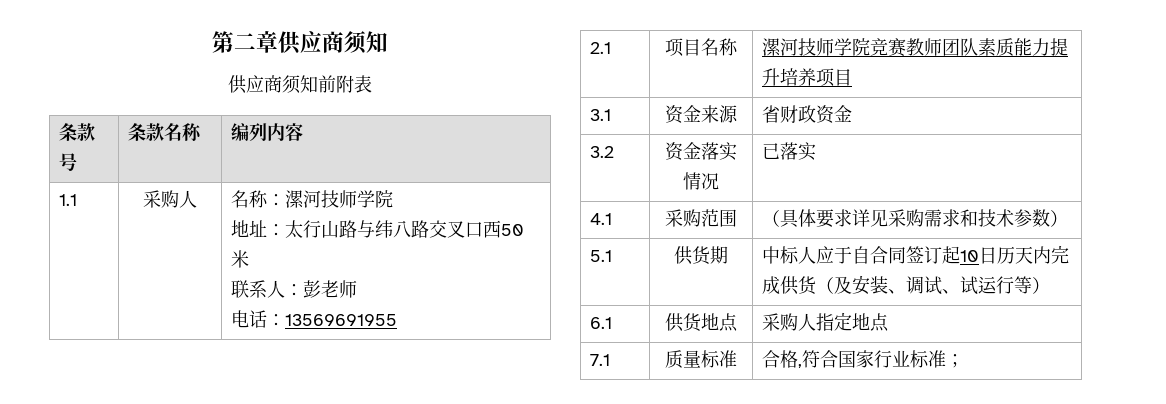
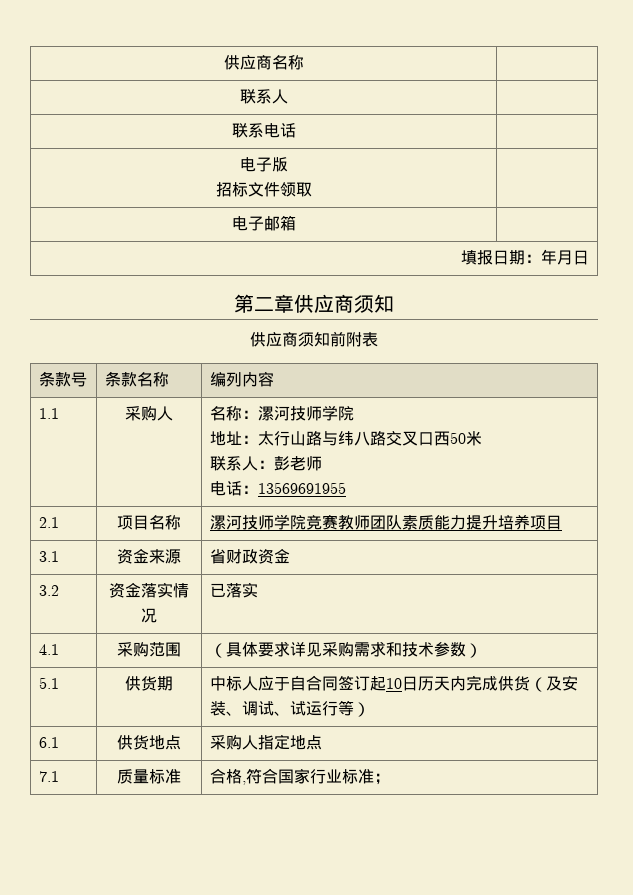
+ 供应商名称 |
+ 联系人 |
+ 联系电话 |
+ 电子版
+ 招标文件领取 |
+ 电子邮箱 |
+ 填报日期：年月日

